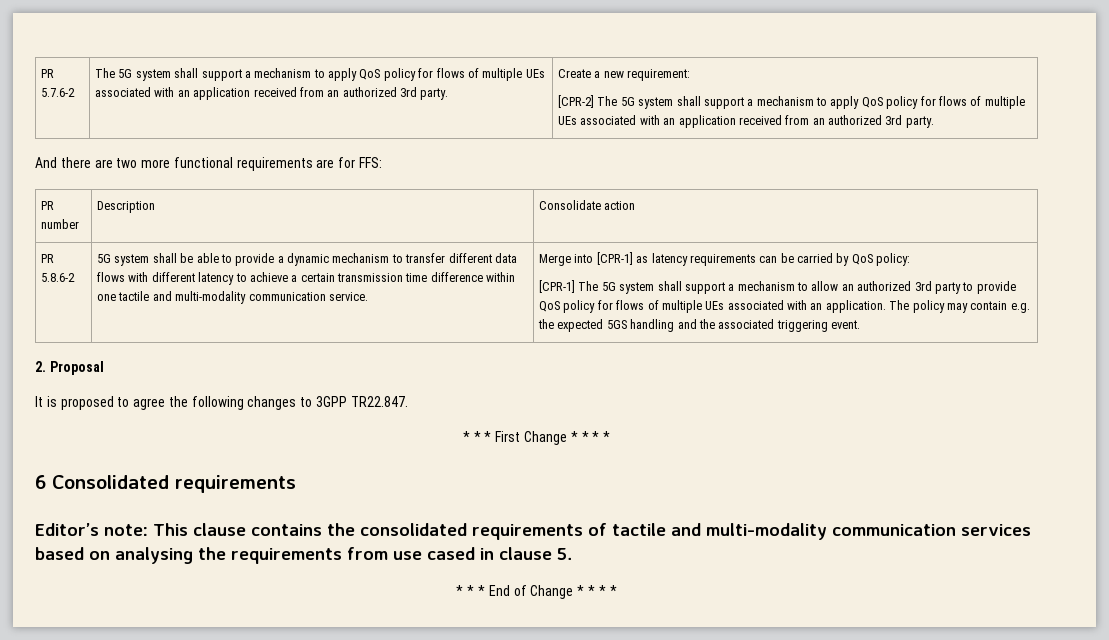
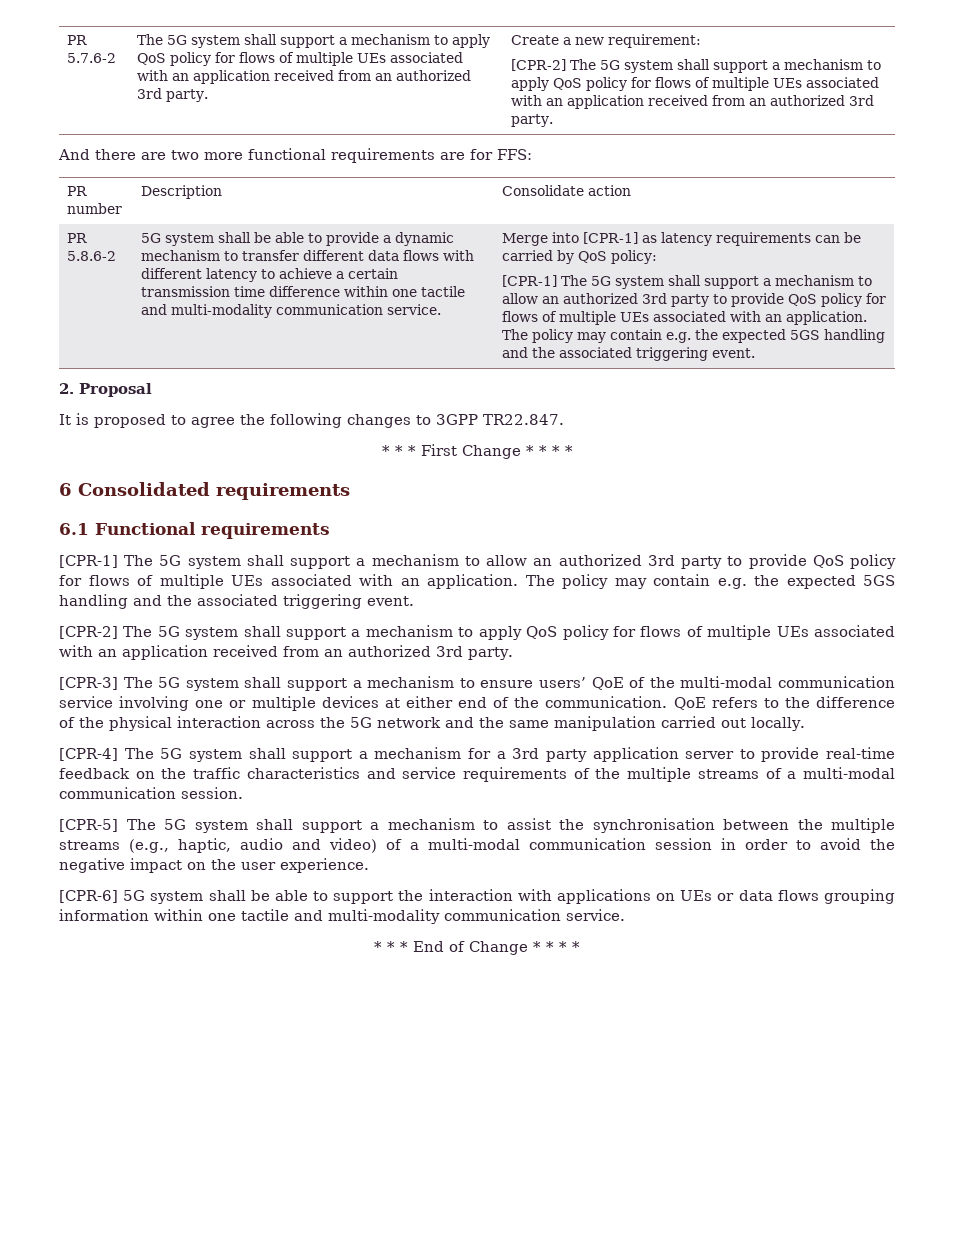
- Editor’s note: This clause contains the consolidated requirements of tactile and multi-modality communication services based on analysing the requirements from use cased in clause 5.
+ 6.1 Functional requirements
+ [CPR-1] The 5G system shall support a mechanism to allow an authorized 3rd party to provide QoS policy for flows of multiple UEs associated with an application. The policy may contain e.g. the expected 5GS handling and the associated triggering event.
+ [CPR-2] The 5G system shall support a mechanism to apply QoS policy for flows of multiple UEs associated with an application received from an authorized 3rd party.
+ [CPR-3] The 5G system shall support a mechanism to ensure users’ QoE of the multi-modal communication service involving one or multiple devices at either end of the communication. QoE refers to the difference of the physical interaction across the 5G network and the same manipulation carried out locally.
+ [CPR-4] The 5G system shall support a mechanism for a 3rd party application server to provide real-time feedback on the traffic characteristics and service requirements of the multiple streams of a multi-modal communication session.
+ [CPR-5] The 5G system shall support a mechanism to assist the synchronisation between the multiple streams (e.g., haptic, audio and video) of a multi-modal communication session in order to avoid the negative impact on the user experience.
+ [CPR-6] 5G system shall be able to support the interaction with applications on UEs or data flows grouping information within one tactile and multi-modality communication service.

